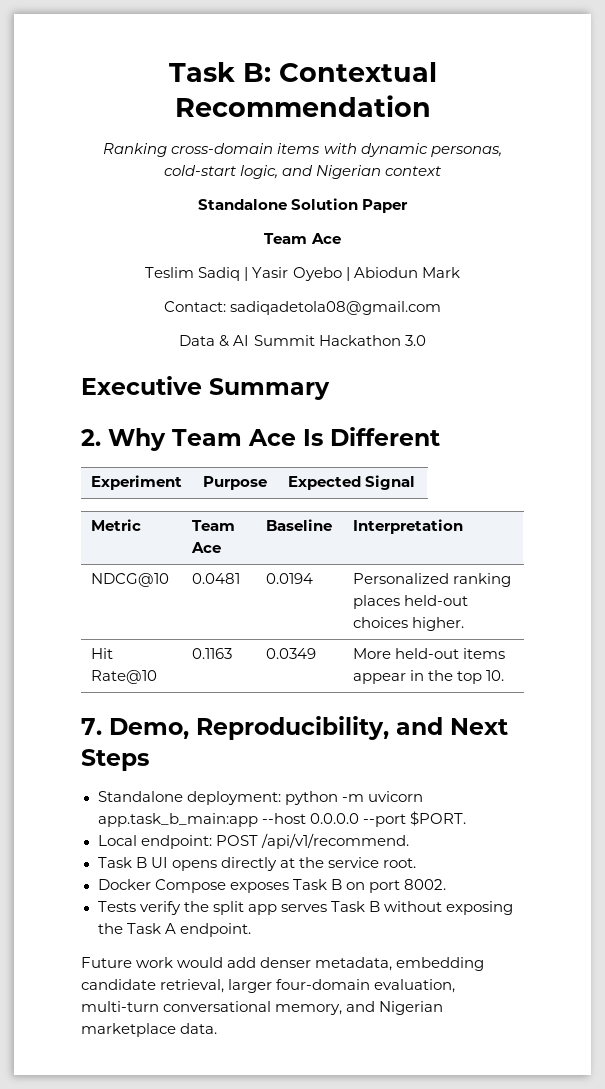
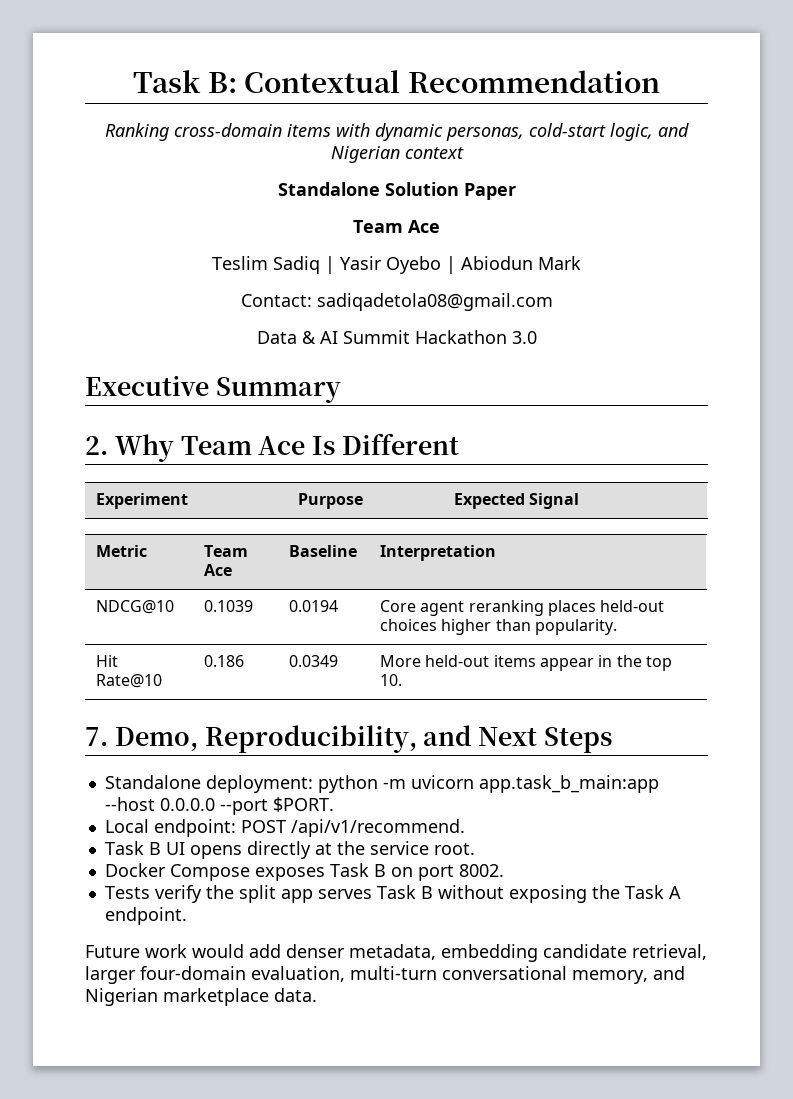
- NDCG@10 | 0.0481 | 0.0194 | Personalized ranking places held-out choices higher.
+ NDCG@10 | 0.1039 | 0.0194 | Core agent reranking places held-out choices higher than popularity.
- Hit Rate@10 | 0.1163 | 0.0349 | More held-out items appear in the top 10.
+ Hit Rate@10 | 0.186 | 0.0349 | More held-out items appear in the top 10.

